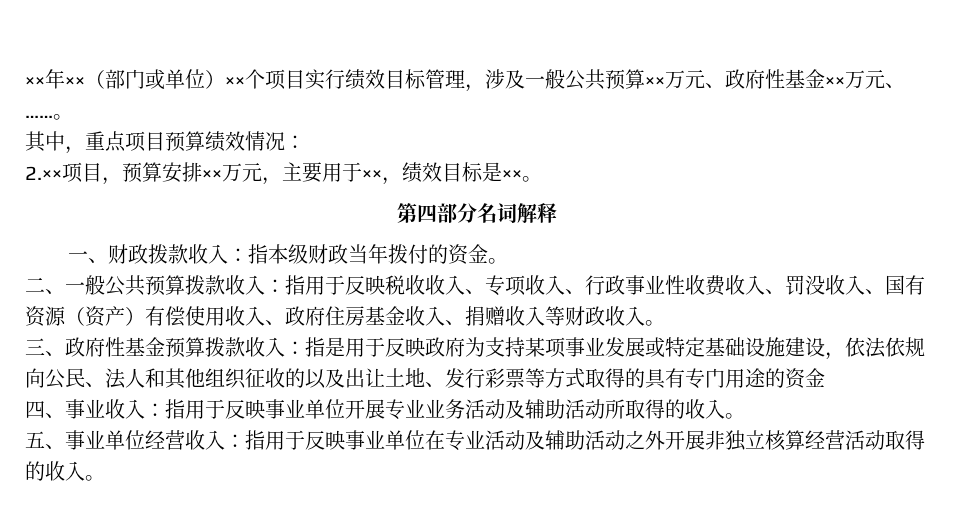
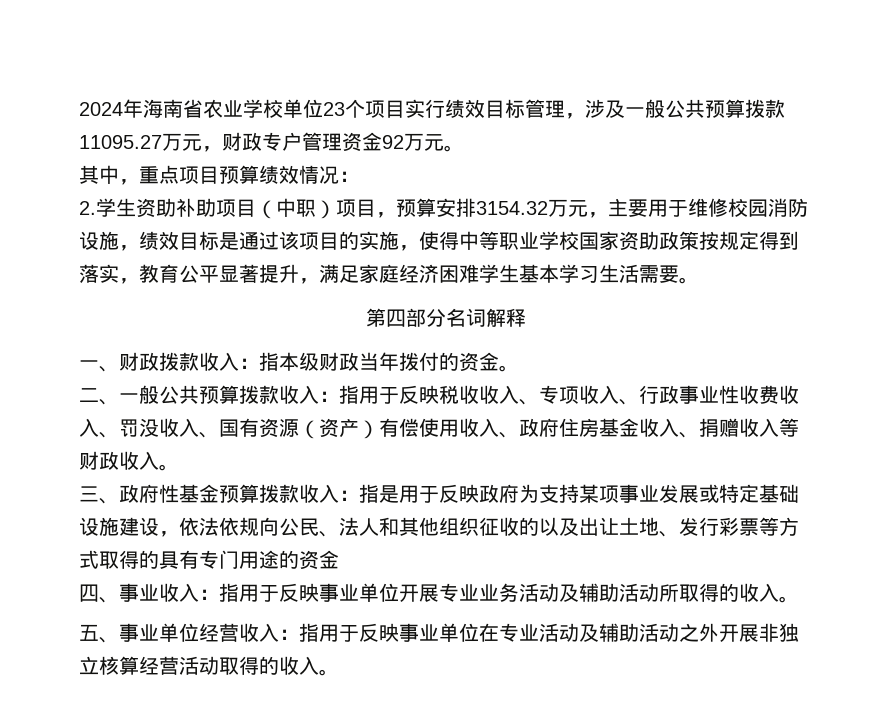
- ××年××（部门或单位）××个项目实行绩效目标管理，涉及一般公共预算××万元、政府性基金××万元、……。
+ 2024年海南省农业学校单位23个项目实行绩效目标管理，涉及一般公共预算拨款11095.27万元，财政专户管理资金92万元。
- 2.××项目，预算安排××万元，主要用于××，绩效目标是××。
+ 2.学生资助补助项目（中职）项目，预算安排3154.32万元，主要用于维修校园消防设施，绩效目标是通过该项目的实施，使得中等职业学校国家资助政策按规定得到落实，教育公平显著提升，满足家庭经济困难学生基本学习生活需要。

